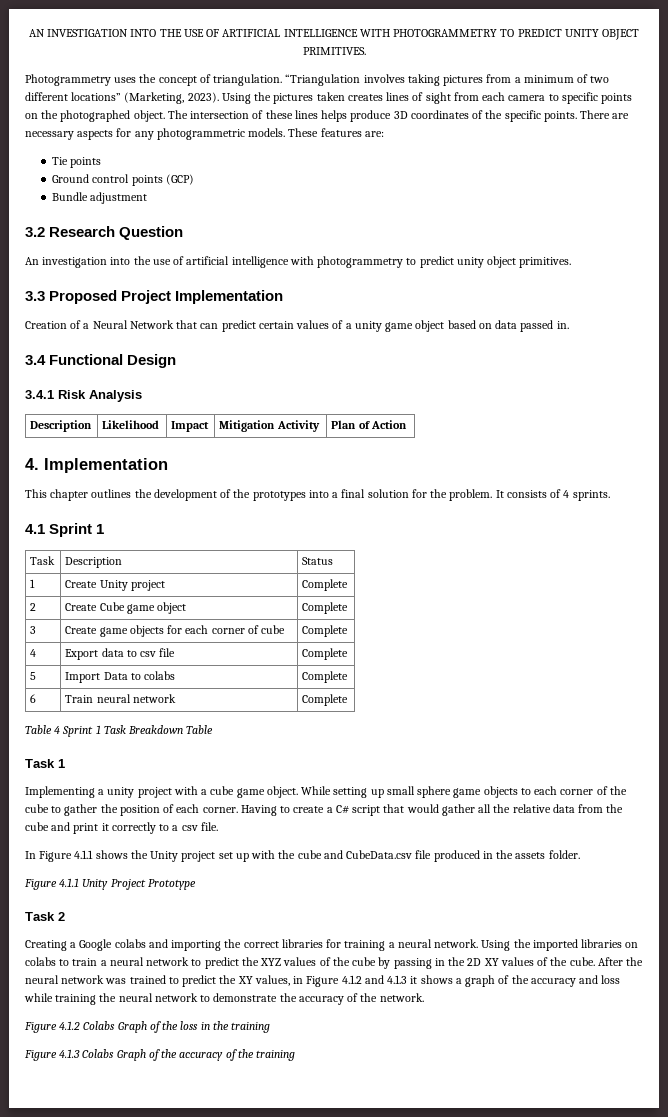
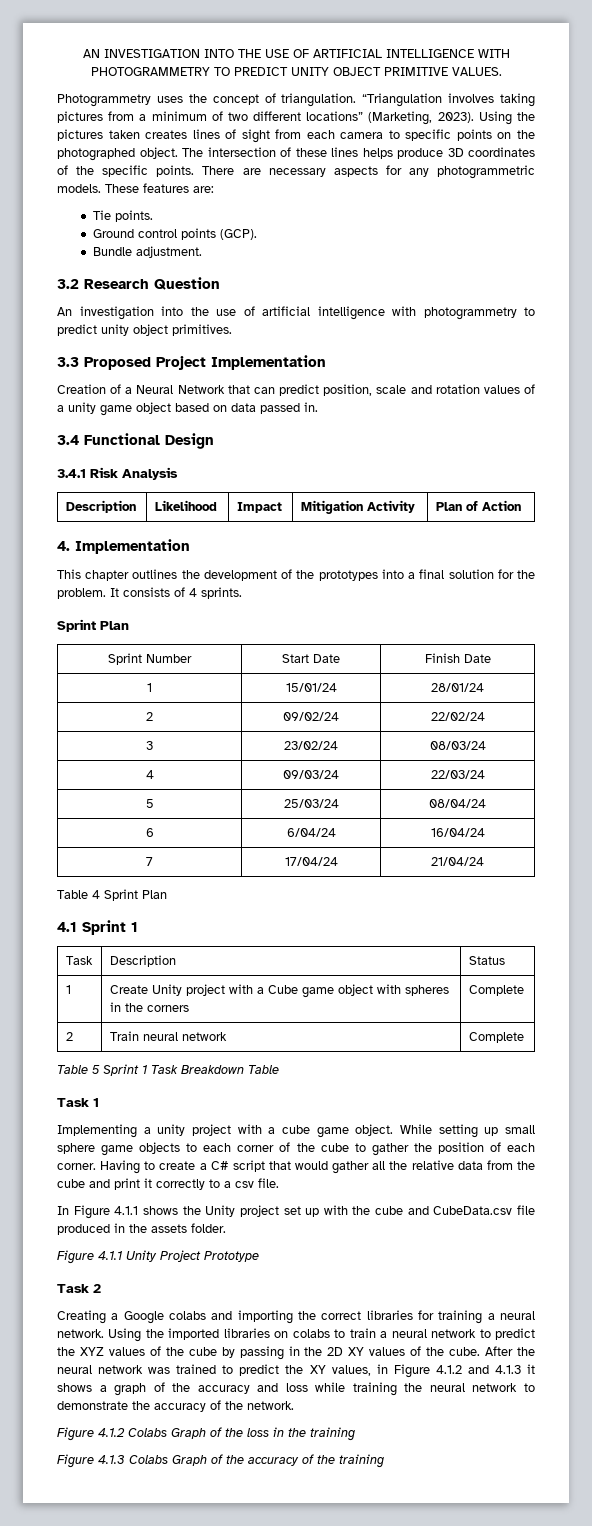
- AN INVESTIGATION INTO THE USE OF ARTIFICIAL INTELLIGENCE WITH PHOTOGRAMMETRY TO PREDICT UNITY OBJECT PRIMITIVES.
+ AN INVESTIGATION INTO THE USE OF ARTIFICIAL INTELLIGENCE WITH PHOTOGRAMMETRY TO PREDICT UNITY OBJECT PRIMITIVE VALUES.
- Tie points
+ Tie points.
- Ground control points (GCP)
+ Ground control points (GCP).
- Bundle adjustment
+ Bundle adjustment.
- Creation of a Neural Network that can predict certain values of a unity game object based on data passed in.
+ Creation of a Neural Network that can predict position, scale and rotation values of a unity game object based on data passed in.
  It consists of 4 sprints.
+ Sprint Plan
+ Sprint Number | Start Date | Finish Date
+ 1 | 15/01/24 | 28/01/24
+ 2 | 09/02/24 | 22/02/24
+ 3 | 23/02/24 | 08/03/24
+ 4 | 09/03/24 | 22/03/24
+ 5 | 25/03/24 | 08/04/24
+ 6 | 6/04/24 | 16/04/24
+ 7 | 17/04/24 | 21/04/24
+ Table 4 Sprint Plan
- 1 | Create Unity project | Complete
- 2 | Create Cube game object | Complete
- 3 | Create game objects for each corner of cube | Complete
- 4 | Export data to csv file | Complete
- 5 | Import Data to colabs | Complete
- 6 | Train neural network | Complete
+ 1 | Create Unity project with a Cube game object with spheres in the corners | Complete
+ 2 | Train neural network | Complete
- Table 4 Sprint 1 Task Breakdown Table
+ Table 5 Sprint 1 Task Breakdown Table

